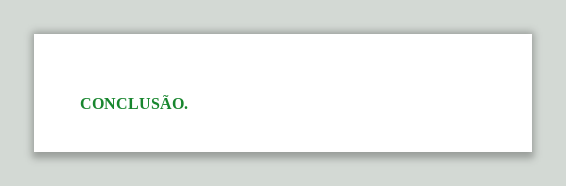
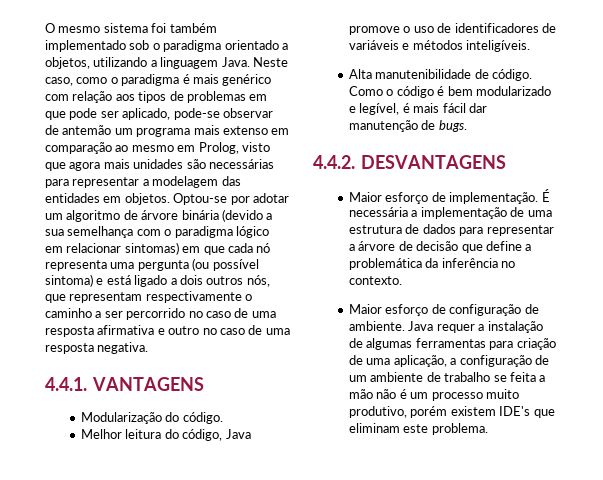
- CONCLUSÃO.
+ O mesmo sistema foi também implementado sob o paradigma orientado a objetos, utilizando a linguagem Java. Neste caso, como o paradigma é mais genérico com relação aos tipos de problemas em que pode ser aplicado, pode-se observar de antemão um programa mais extenso em comparação ao mesmo em Prolog, visto que agora mais unidades são necessárias para representar a modelagem das entidades em objetos. Optou-se por adotar um algoritmo de árvore binária (devido a sua semelhança com o paradigma lógico em relacionar sintomas) em que cada nó representa uma pergunta (ou possível sintoma) e está ligado a dois outros nós, que representam respectivamente o caminho a ser percorrido no caso de uma resposta afirmativa e outro no caso de uma resposta negativa.
+ 4.4.1. VANTAGENS
+ Modularização do código.
+ Melhor leitura do código, Java promove o uso de identificadores de variáveis e métodos inteligíveis.
+ Alta manutenibilidade de código. Como o código é bem modularizado e legível, é mais fácil dar manutenção de bugs.
+ 4.4.2. DESVANTAGENS
+ Maior esforço de implementação. É necessária a implementação de uma estrutura de dados para representar a árvore de decisão que define a problemática da inferência no contexto.
+ Maior esforço de configuração de ambiente. Java requer a instalação de algumas ferramentas para criação de uma aplicação, a configuração de um ambiente de trabalho se feita a mão não é um processo muito produtivo, porém existem IDE's que eliminam este problema.

